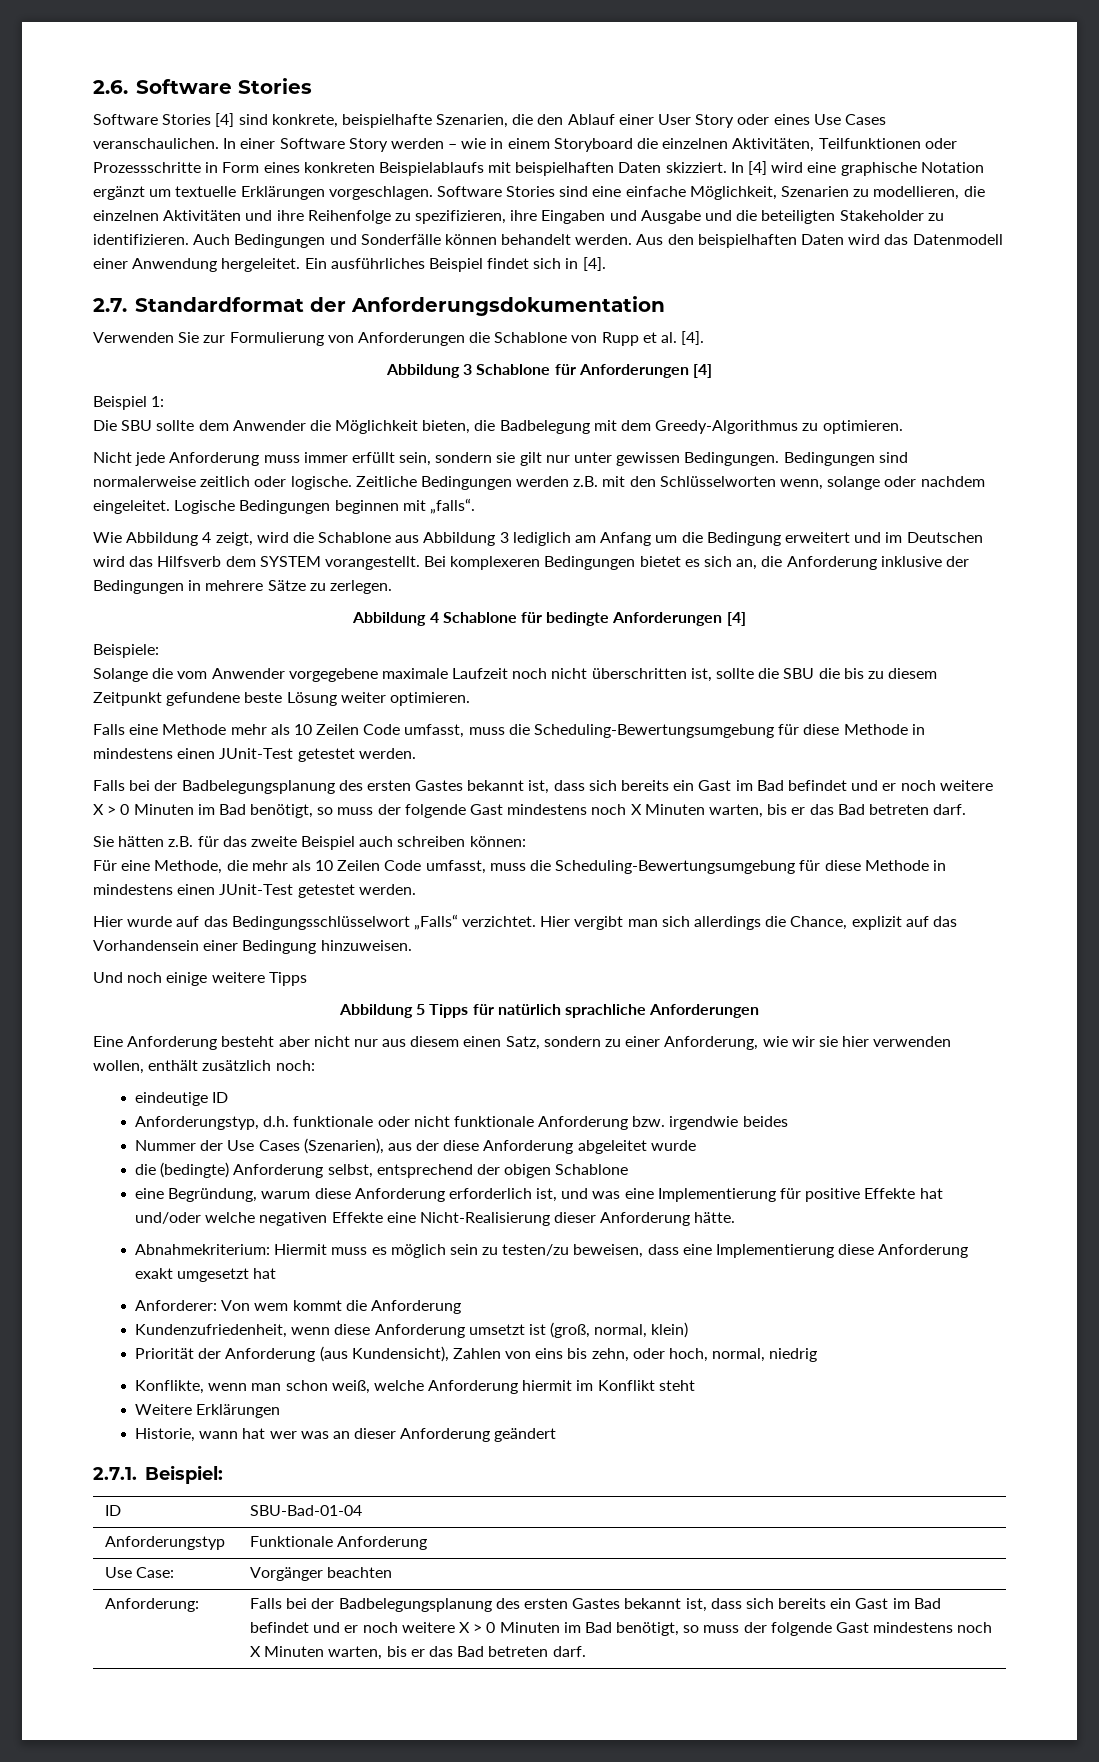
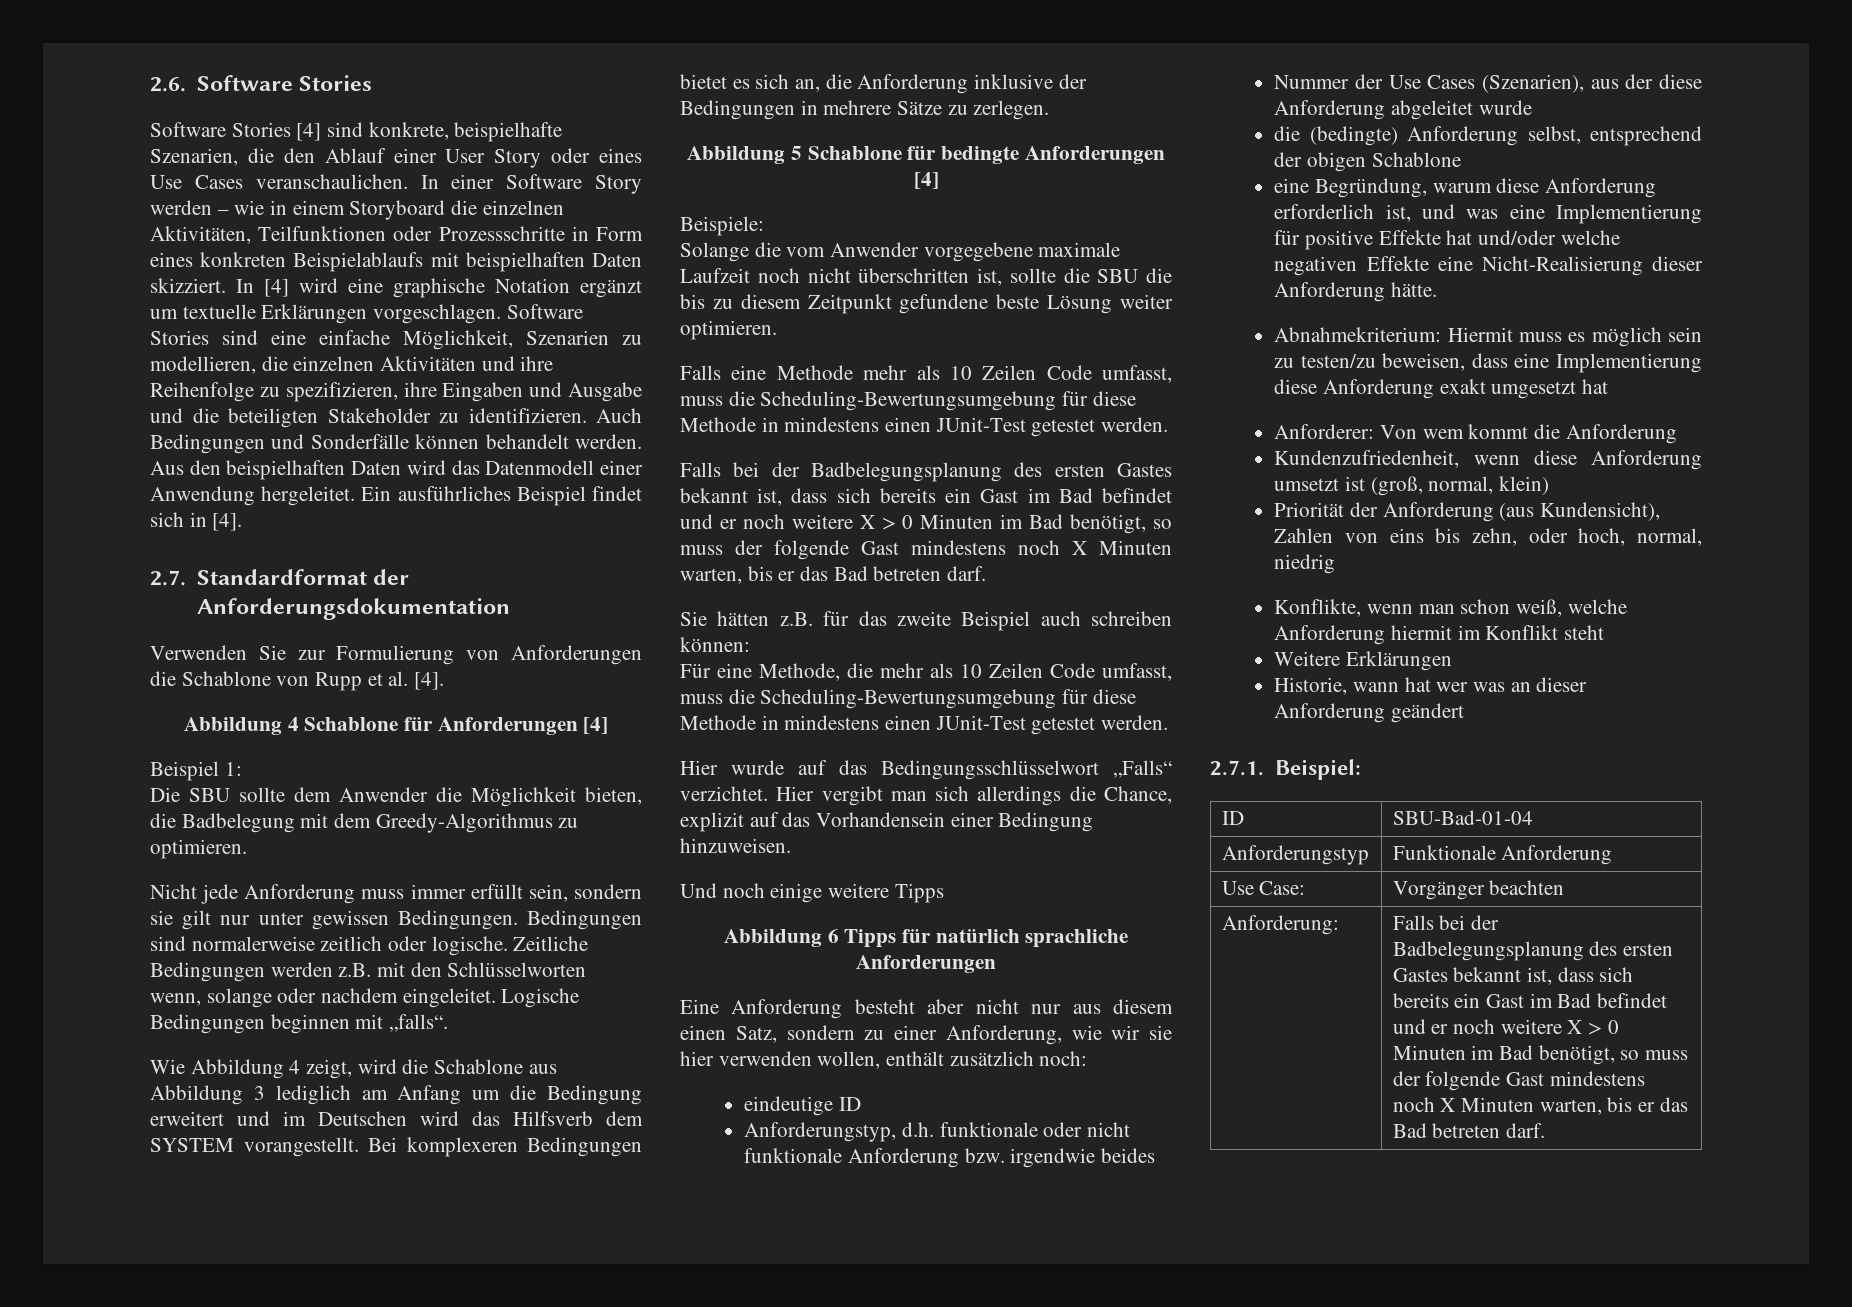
- Abbildung 3 Schablone für Anforderungen [4]
+ Abbildung 4 Schablone für Anforderungen [4]
- Abbildung 4 Schablone für bedingte Anforderungen [4]
+ Abbildung 5 Schablone für bedingte Anforderungen [4]
- Abbildung 5 Tipps für natürlich sprachliche Anforderungen
+ Abbildung 6 Tipps für natürlich sprachliche Anforderungen

